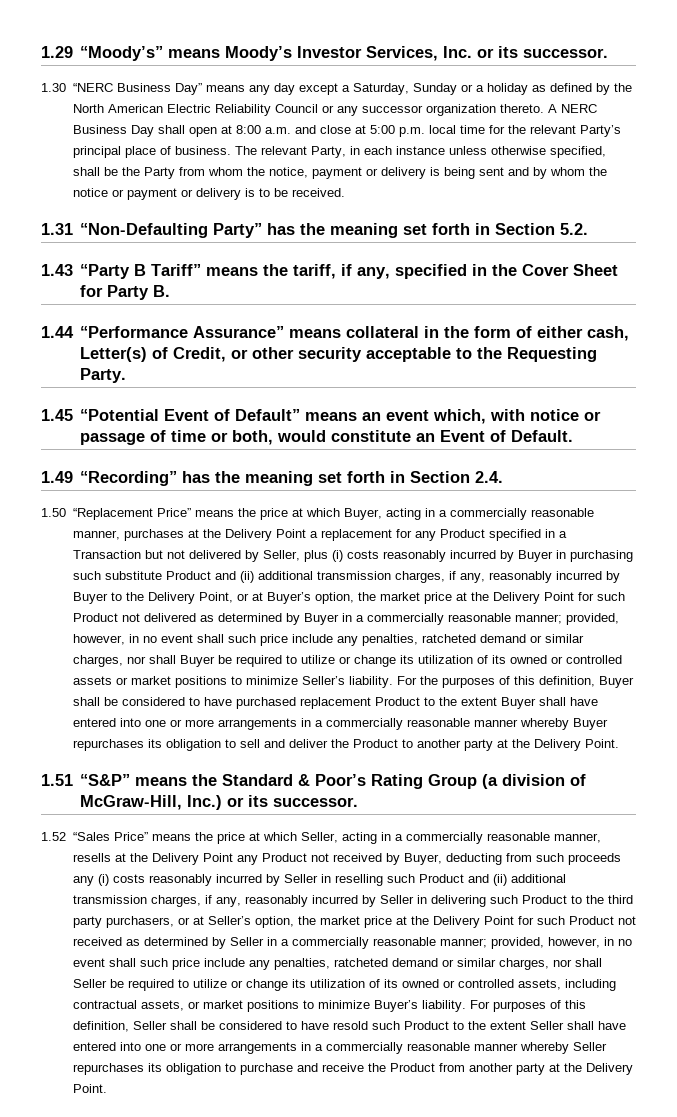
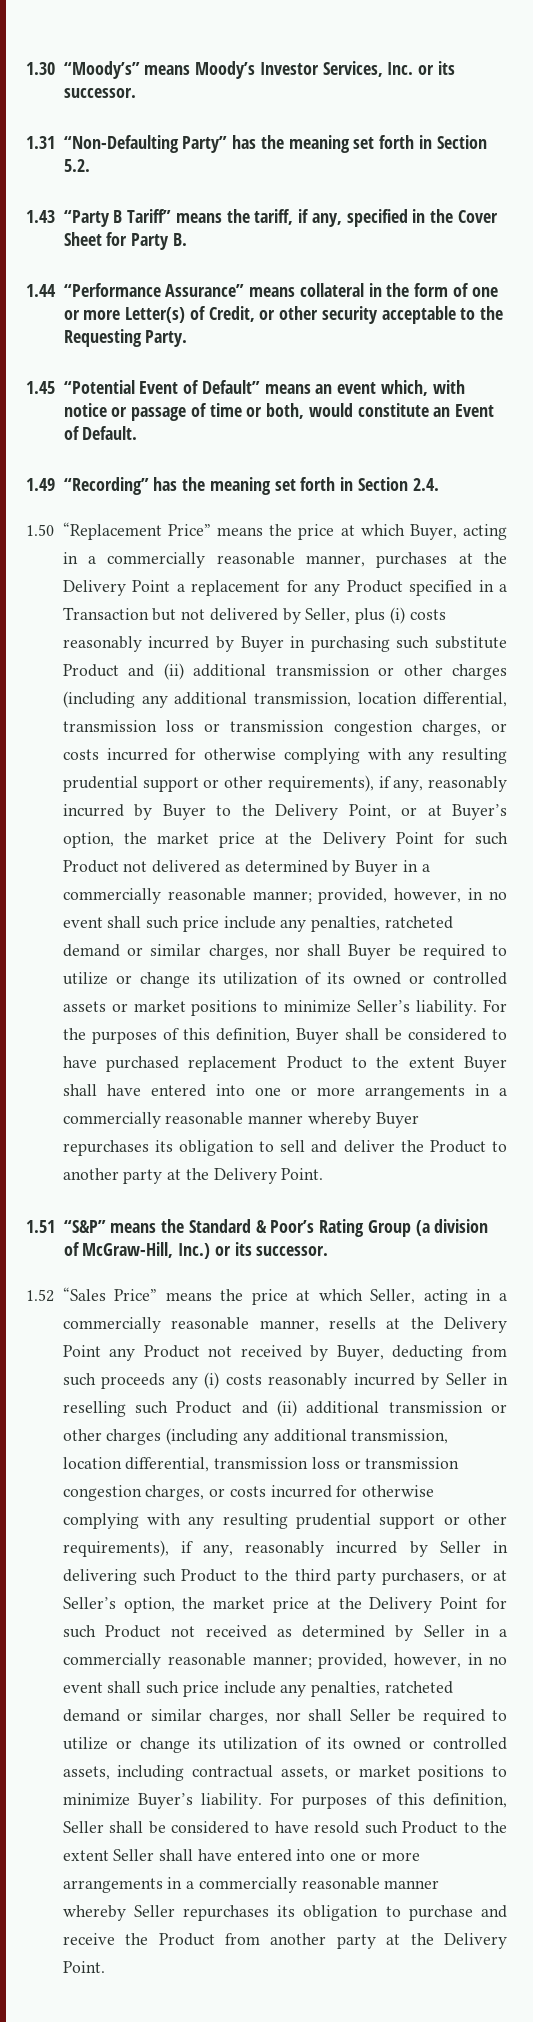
- 1.29 “Moody’s” means Moody’s Investor Services, Inc. or its successor.
+ 1.30 “Moody’s” means Moody’s Investor Services, Inc. or its successor.
- 1.30 “NERC Business Day” means any day except a Saturday, Sunday or a holiday as defined by the North American Electric Reliability Council or any successor organization thereto. A NERC Business Day shall open at 8:00 a.m. and close at 5:00 p.m. local time for the relevant Party’s principal place of business. The relevant Party, in each instance unless otherwise specified, shall be the Party from whom the notice, payment or delivery is being sent and by whom the notice or payment or delivery is to be received.
- 1.44 “Performance Assurance” means collateral in the form of either cash, Letter(s) of Credit, or other security acceptable to the Requesting Party.
+ 1.44 “Performance Assurance” means collateral in the form of one or more Letter(s) of Credit, or other security acceptable to the Requesting Party.
- 1.50 “Replacement Price” means the price at which Buyer, acting in a commercially reasonable manner, purchases at the Delivery Point a replacement for any Product specified in a Transaction but not delivered by Seller, plus (i) costs reasonably incurred by Buyer in purchasing such substitute Product and (ii) additional transmission charges, if any, reasonably incurred by Buyer to the Delivery Point, or at Buyer’s option, the market price at the Delivery Point for such Product not delivered as determined by Buyer in a commercially reasonable manner;
+ 1.50 “Replacement Price” means the price at which Buyer, acting in a commercially reasonable manner, purchases at the Delivery Point a replacement for any Product specified in a Transaction but not delivered by Seller, plus (i) costs reasonably incurred by Buyer in purchasing such substitute Product and (ii) additional transmission or other charges (including any additional transmission, location differential, transmission loss or transmission congestion charges, or costs incurred for otherwise complying with any resulting prudential support or other requirements), if any, reasonably incurred by Buyer to the Delivery Point, or at Buyer’s option, the market price at the Delivery Point for such Product not delivered as determined by Buyer in a commercially reasonable manner;
- 1.52 “Sales Price” means the price at which Seller, acting in a commercially reasonable manner, resells at the Delivery Point any Product not received by Buyer, deducting from such proceeds any (i) costs reasonably incurred by Seller in reselling such Product and (ii) additional transmission charges, if any, reasonably incurred by Seller in delivering such Product to the third party purchasers, or at Seller’s option, the market price at the Delivery Point for such Product not received as determined by Seller in a commercially reasonable manner;
+ 1.52 “Sales Price” means the price at which Seller, acting in a commercially reasonable manner, resells at the Delivery Point any Product not received by Buyer, deducting from such proceeds any (i) costs reasonably incurred by Seller in reselling such Product and (ii) additional transmission or other charges (including any additional transmission, location differential, transmission loss or transmission congestion charges, or costs incurred for otherwise complying with any resulting prudential support or other requirements), if any, reasonably incurred by Seller in delivering such Product to the third party purchasers, or at Seller’s option, the market price at the Delivery Point for such Product not received as determined by Seller in a commercially reasonable manner;

